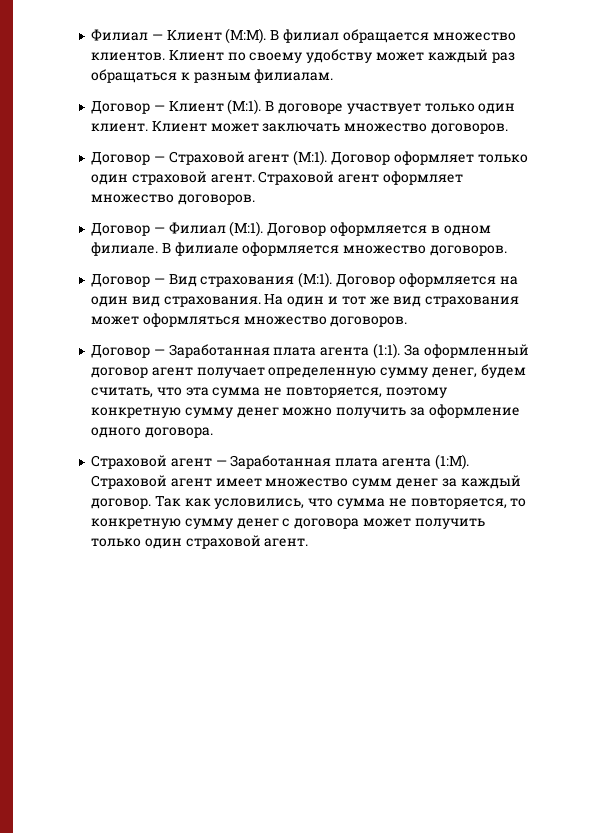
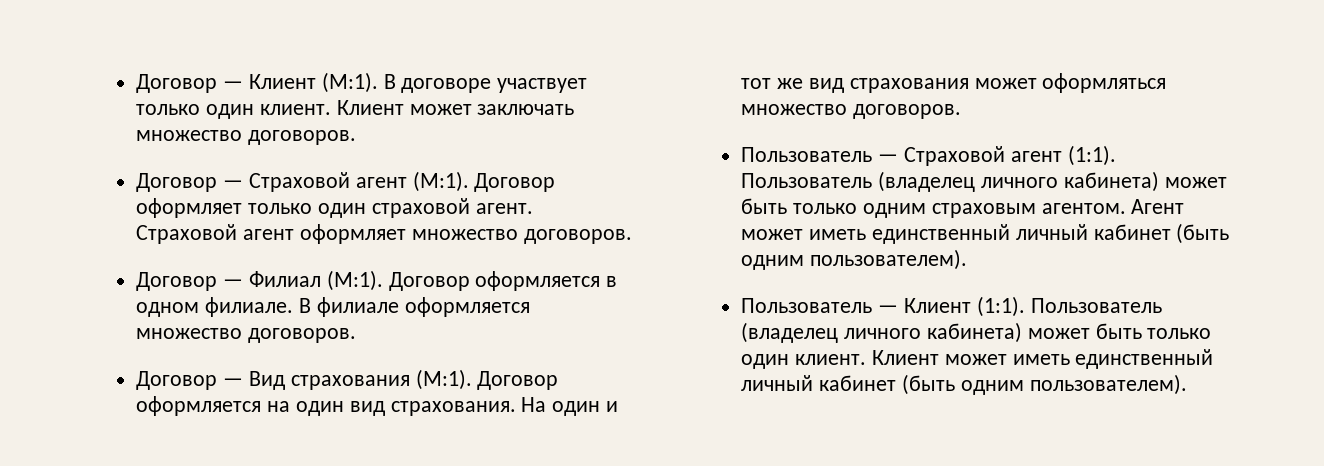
- Филиал — Клиент (М:М). В филиал обращается множество клиентов. Клиент по своему удобству может каждый раз обращаться к разным филиалам.
- Договор — Заработанная плата агента (1:1). За оформленный договор агент получает определенную сумму денег, будем считать, что эта сумма не повторяется, поэтому конкретную сумму денег можно получить за оформление одного договора.
- Страховой агент — Заработанная плата агента (1:М). Страховой агент имеет множество сумм денег за каждый договор. Так как условились, что сумма не повторяется, то конкретную сумму денег с договора может получить только один страховой агент.
+ Пользователь — Страховой агент (1:1). Пользователь (владелец личного кабинета) может быть только одним страховым агентом. Агент может иметь единственный личный кабинет (быть одним пользователем).
+ Пользователь — Клиент (1:1). Пользователь (владелец личного кабинета) может быть только один клиент. Клиент может иметь единственный личный кабинет (быть одним пользователем).

